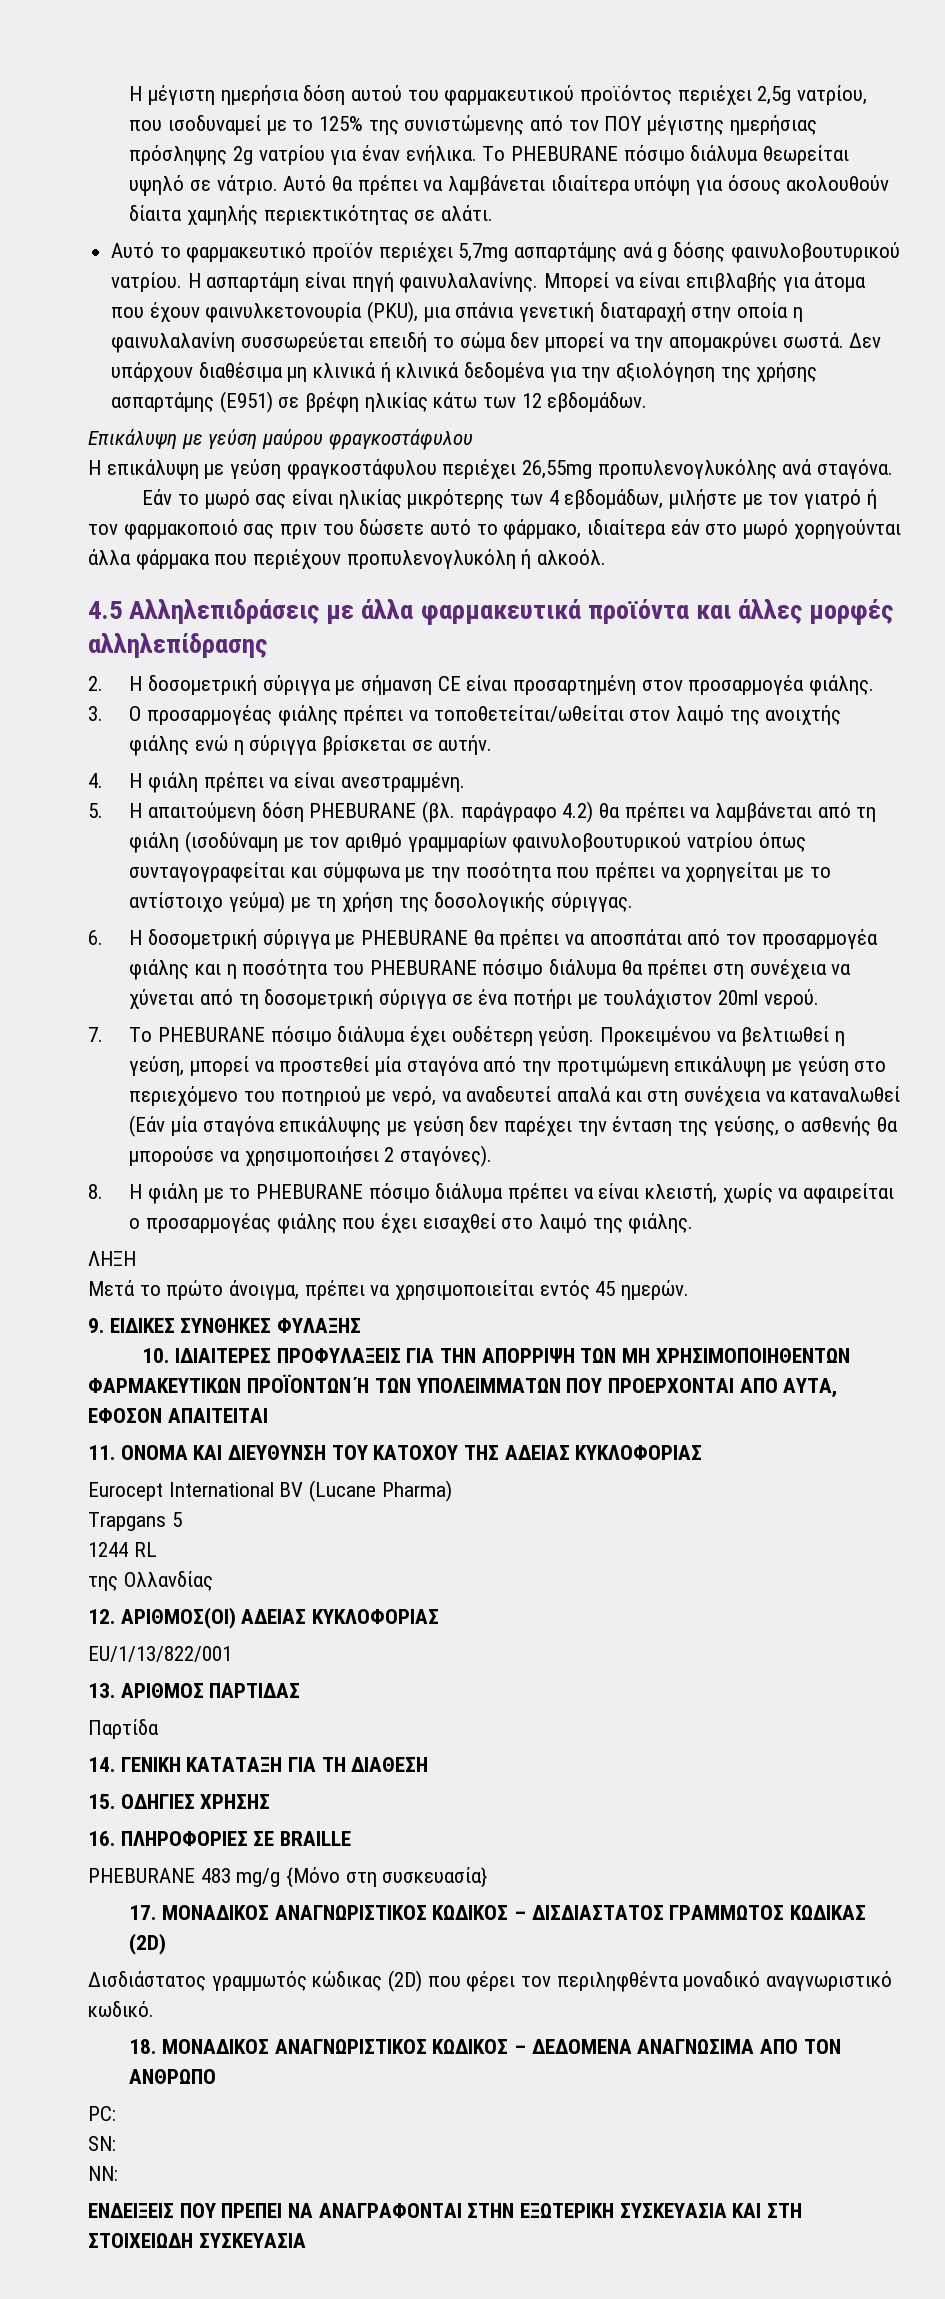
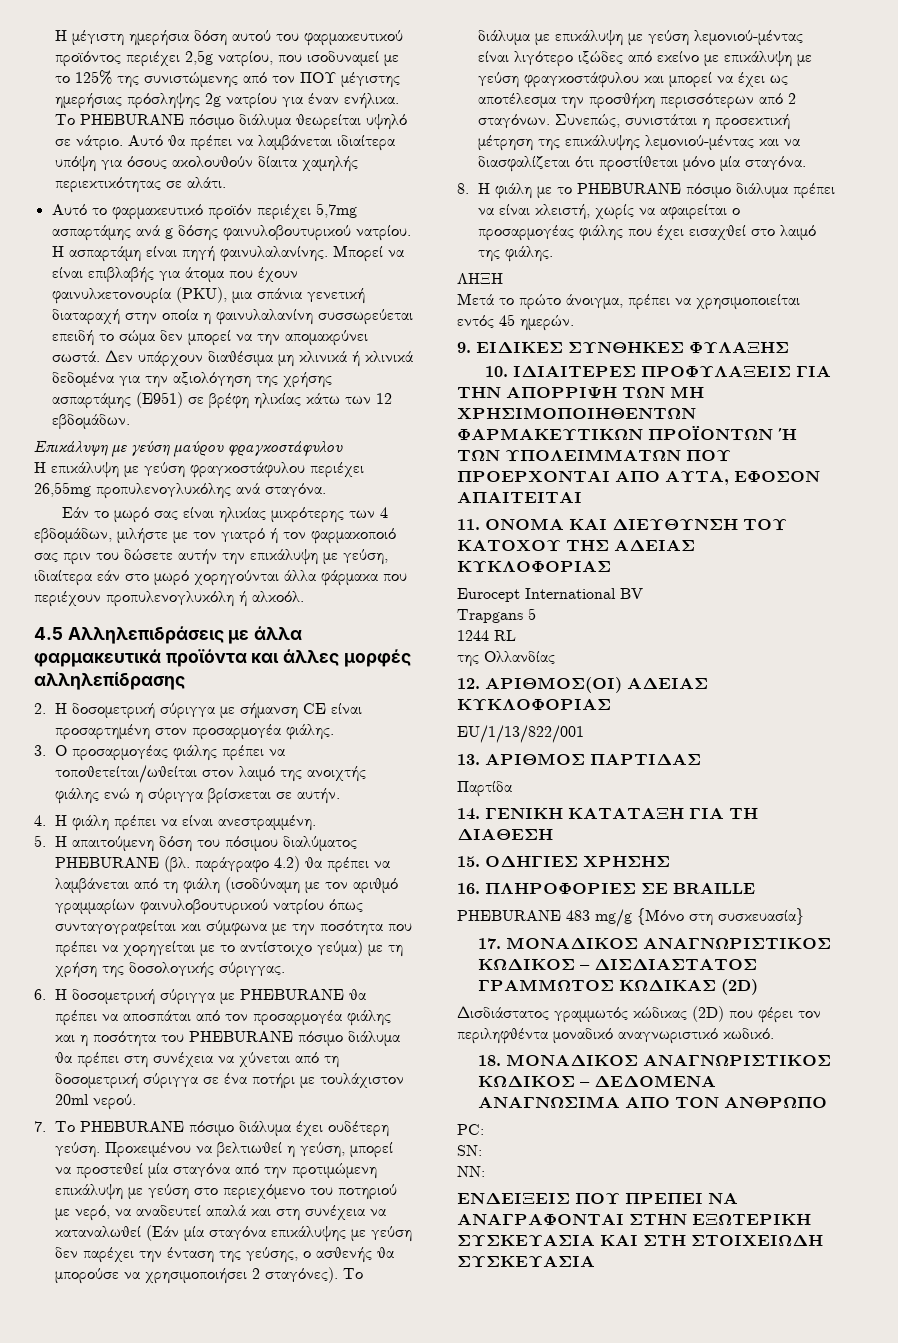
- Εάν το μωρό σας είναι ηλικίας μικρότερης των 4 εβδομάδων, μιλήστε με τον γιατρό ή τον φαρμακοποιό σας πριν του δώσετε αυτό το φάρμακο, ιδιαίτερα εάν στο μωρό χορηγούνται άλλα φάρμακα που περιέχουν προπυλενογλυκόλη ή αλκοόλ.
+ Εάν το μωρό σας είναι ηλικίας μικρότερης των 4 εβδομάδων, μιλήστε με τον γιατρό ή τον φαρμακοποιό σας πριν του δώσετε αυτήν την επικάλυψη με γεύση, ιδιαίτερα εάν στο μωρό χορηγούνται άλλα φάρμακα που περιέχουν προπυλενογλυκόλη ή αλκοόλ.
- 5. Η απαιτούμενη δόση PHEBURANE (βλ. παράγραφο 4.2) θα πρέπει να λαμβάνεται από τη φιάλη (ισοδύναμη με τον αριθμό γραμμαρίων φαινυλοβουτυρικού νατρίου όπως συνταγογραφείται και σύμφωνα με την ποσότητα που πρέπει να χορηγείται με το αντίστοιχο γεύμα) με τη χρήση της δοσολογικής σύριγγας.
+ 5. Η απαιτούμενη δόση του πόσιμου διαλύματος PHEBURANE (βλ. παράγραφο 4.2) θα πρέπει να λαμβάνεται από τη φιάλη (ισοδύναμη με τον αριθμό γραμμαρίων φαινυλοβουτυρικού νατρίου όπως συνταγογραφείται και σύμφωνα με την ποσότητα που πρέπει να χορηγείται με το αντίστοιχο γεύμα) με τη χρήση της δοσολογικής σύριγγας.
+ Το διάλυμα με επικάλυψη με γεύση λεμονιού-μέντας είναι λιγότερο ιξώδες από εκείνο με επικάλυψη με γεύση φραγκοστάφυλου και μπορεί να έχει ως αποτέλεσμα την προσθήκη περισσότερων από 2 σταγόνων. Συνεπώς, συνιστάται η προσεκτική μέτρηση της επικάλυψης λεμονιού-μέντας και να διασφαλίζεται ότι προστίθεται μόνο μία σταγόνα.
- Eurocept International BV (Lucane Pharma)
+ Eurocept International BV

